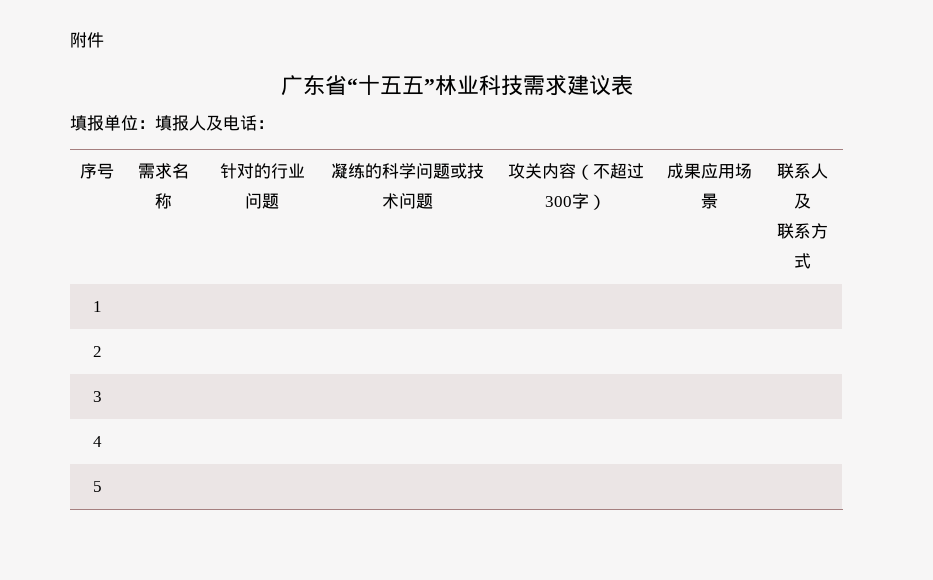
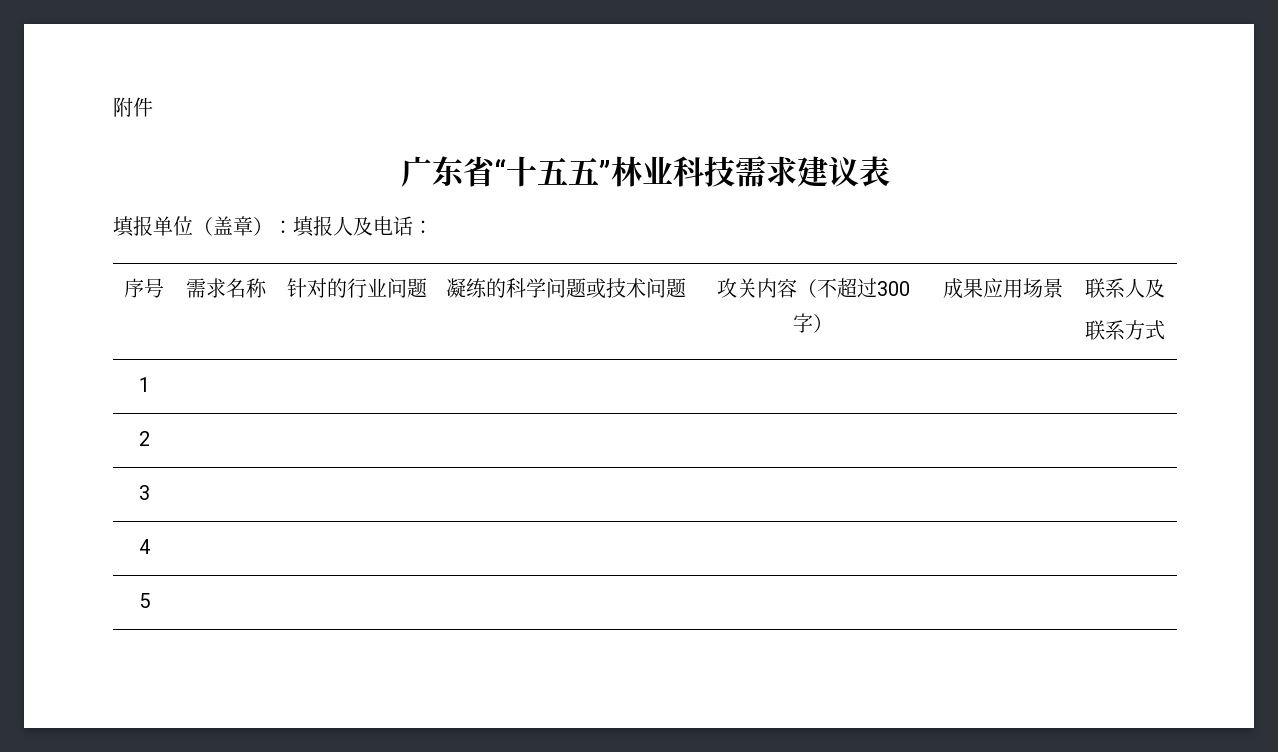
- 填报单位：填报人及电话：
+ 填报单位（盖章）：填报人及电话：

